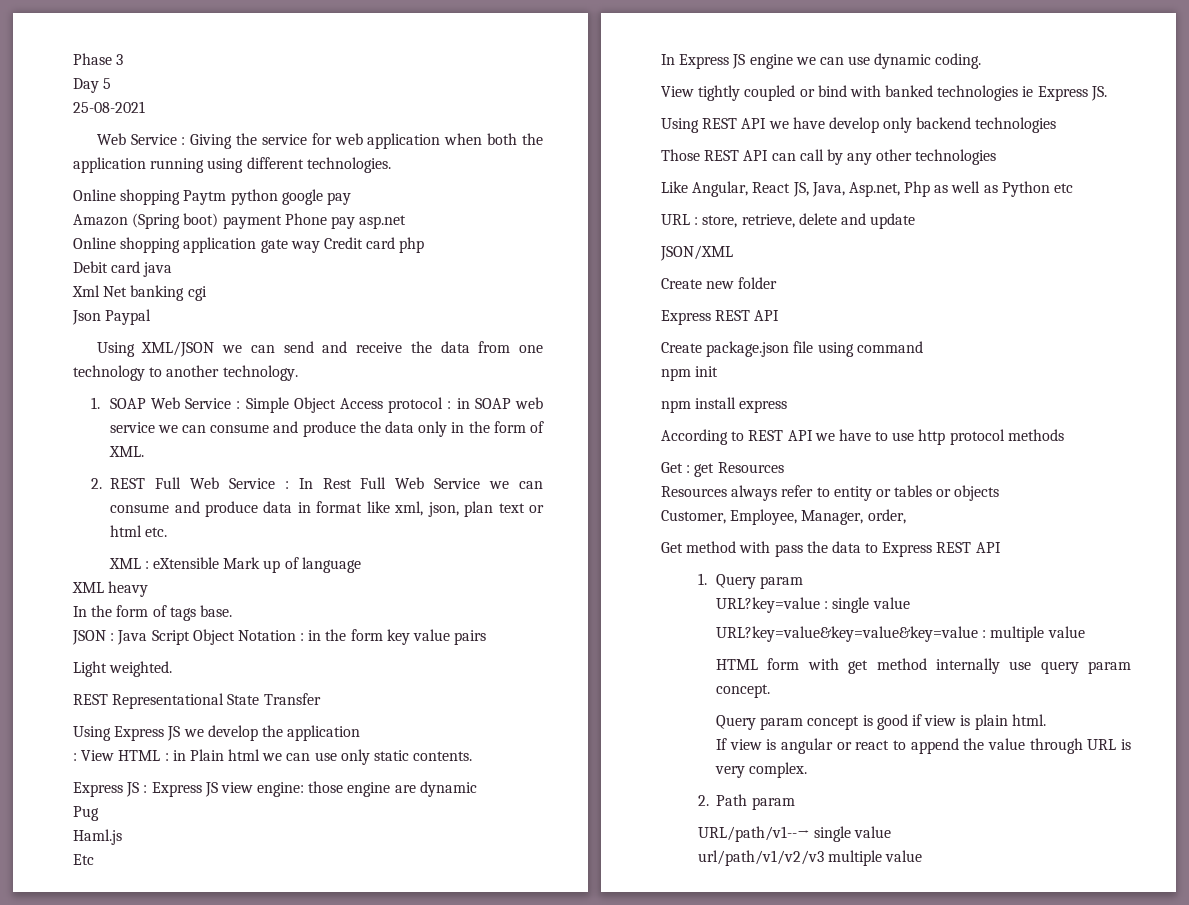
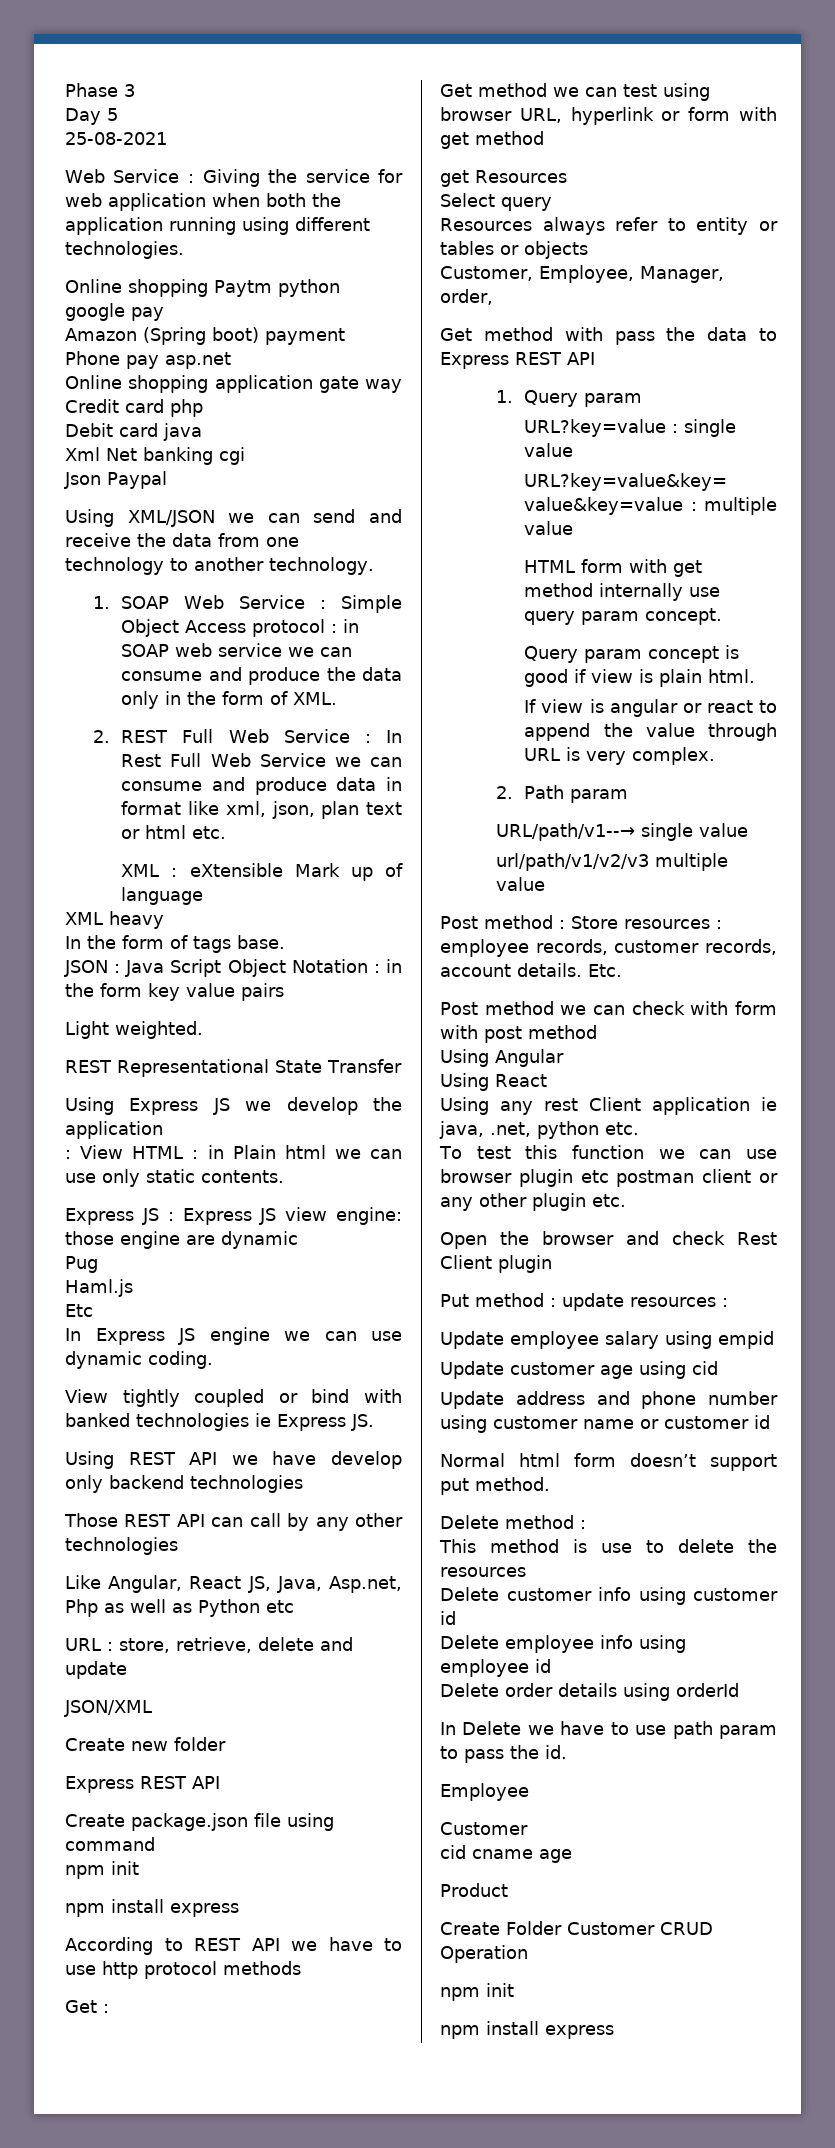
- Get : get Resources
+ Get :
+ Get method we can test using browser URL, hyperlink or form with get method
+ get Resources
+ Select query
+ Post method : Store resources : employee records, customer records, account details. Etc.
+ Post method we can check with form with post method
+ Using Angular
+ Using React
+ Using any rest Client application ie java, .net, python etc.
+ To test this function we can use browser plugin etc postman client or any other plugin etc.
+ Open the browser and check Rest Client plugin
+ Put method : update resources :
+ Update employee salary using empid
+ Update customer age using cid
+ Update address and phone number using customer name or customer id
+ Normal html form doesn’t support put method.
+ Delete method :
+ This method is use to delete the resources
+ Delete customer info using customer id
+ Delete employee info using employee id
+ Delete order details using orderId
+ In Delete we have to use path param to pass the id.
+ Employee
+ Customer
+ cid cname age
+ Product
+ Create Folder Customer CRUD Operation
+ npm init
+ npm install express

